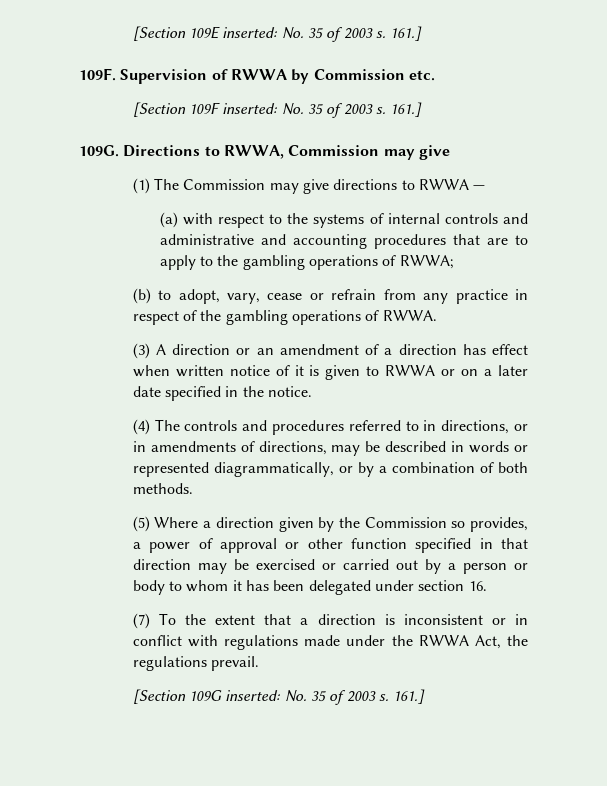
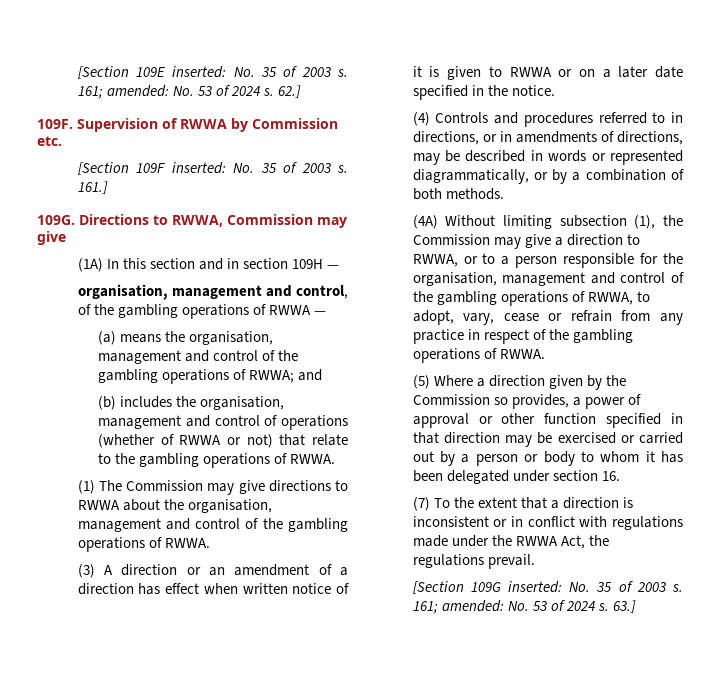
- [Section 109E inserted: No. 35 of 2003 s. 161.]
+ [Section 109E inserted: No. 35 of 2003 s. 161; amended: No. 53 of 2024 s. 62.]
+ (1A) In this section and in section 109H —
+ organisation, management and control, of the gambling operations of RWWA —
+ (a) means the organisation, management and control of the gambling operations of RWWA; and
+ (b) includes the organisation, management and control of operations (whether of RWWA or not) that relate to the gambling operations of RWWA.
- (1) The Commission may give directions to RWWA —
- (a) with respect to the systems of internal controls and administrative and accounting procedures that are to apply to the gambling operations of RWWA;
- (b) to adopt, vary, cease or refrain from any practice in respect of the gambling operations of RWWA.
+ (1) The Commission may give directions to RWWA about the organisation, management and control of the gambling operations of RWWA.
- (4) The controls and procedures referred to in directions, or in amendments of directions, may be described in words or represented diagrammatically, or by a combination of both methods.
+ (4) Controls and procedures referred to in directions, or in amendments of directions, may be described in words or represented diagrammatically, or by a combination of both methods.
+ (4A) Without limiting subsection (1), the Commission may give a direction to RWWA, or to a person responsible for the organisation, management and control of the gambling operations of RWWA, to adopt, vary, cease or refrain from any practice in respect of the gambling operations of RWWA.
- [Section 109G inserted: No. 35 of 2003 s. 161.]
+ [Section 109G inserted: No. 35 of 2003 s. 161; amended: No. 53 of 2024 s. 63.]

